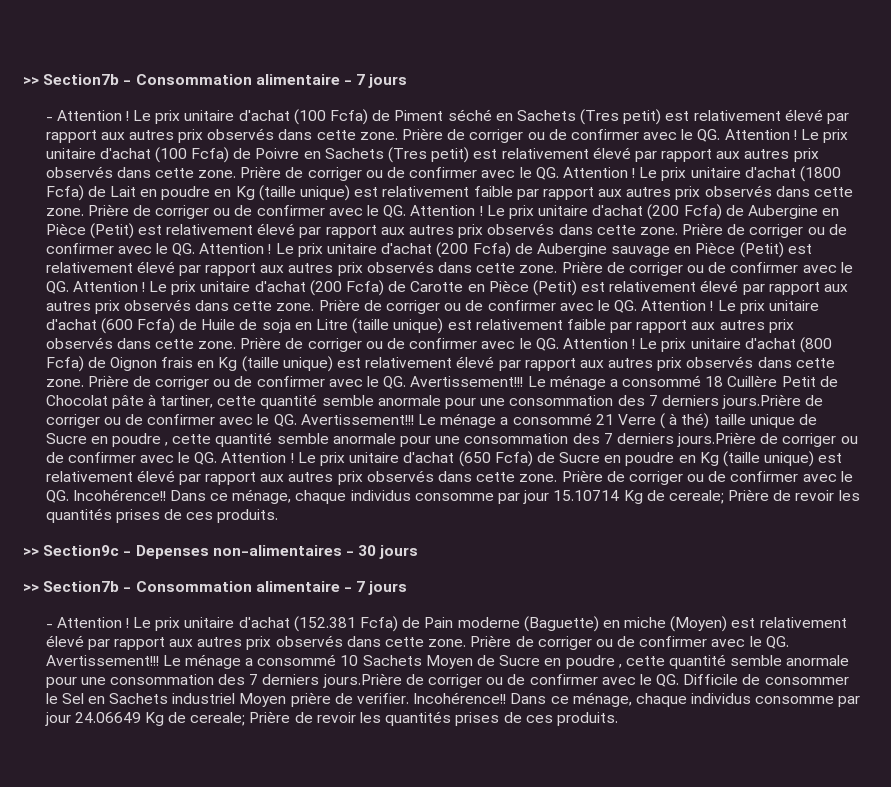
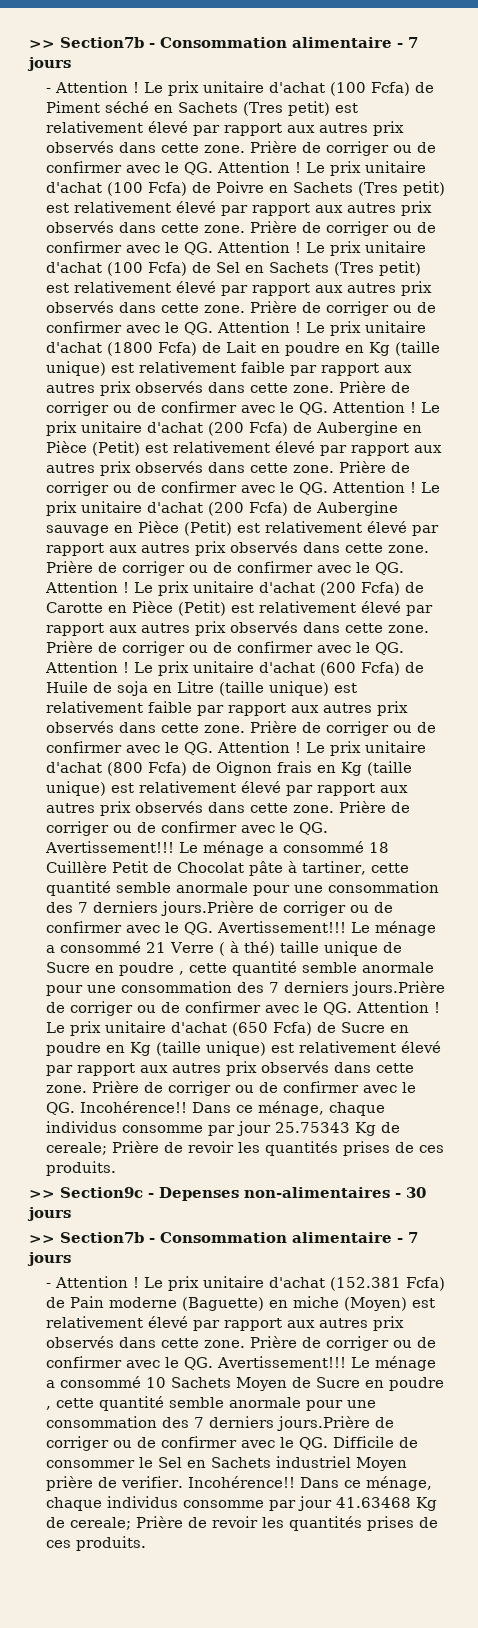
- Le prix unitaire d'achat (1800 Fcfa) de Lait en poudre en Kg (taille unique) est relativement faible par rapport aux autres prix observés dans cette zone.
+ Le prix unitaire d'achat (100 Fcfa) de Sel en Sachets (Tres petit) est relativement élevé par rapport aux autres prix observés dans cette zone. Prière de corriger ou de confirmer avec le QG. Attention ! Le prix unitaire d'achat (1800 Fcfa) de Lait en poudre en Kg (taille unique) est relativement faible par rapport aux autres prix observés dans cette zone.
- Dans ce ménage, chaque individus consomme par jour 15.10714 Kg de cereale; Prière de revoir les quantités prises de ces produits.
+ Dans ce ménage, chaque individus consomme par jour 25.75343 Kg de cereale; Prière de revoir les quantités prises de ces produits.
- Dans ce ménage, chaque individus consomme par jour 24.06649 Kg de cereale; Prière de revoir les quantités prises de ces produits.
+ Dans ce ménage, chaque individus consomme par jour 41.63468 Kg de cereale; Prière de revoir les quantités prises de ces produits.

